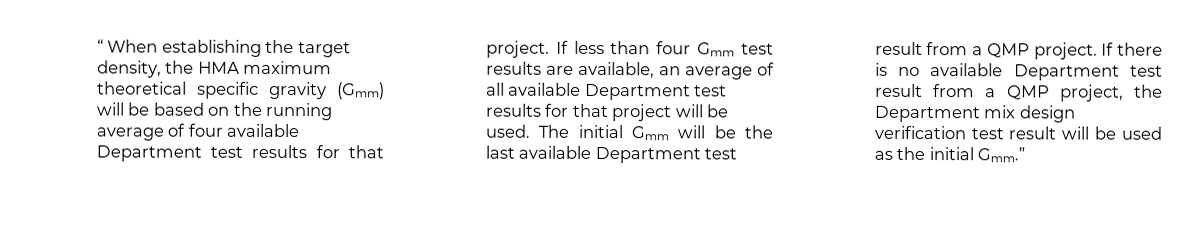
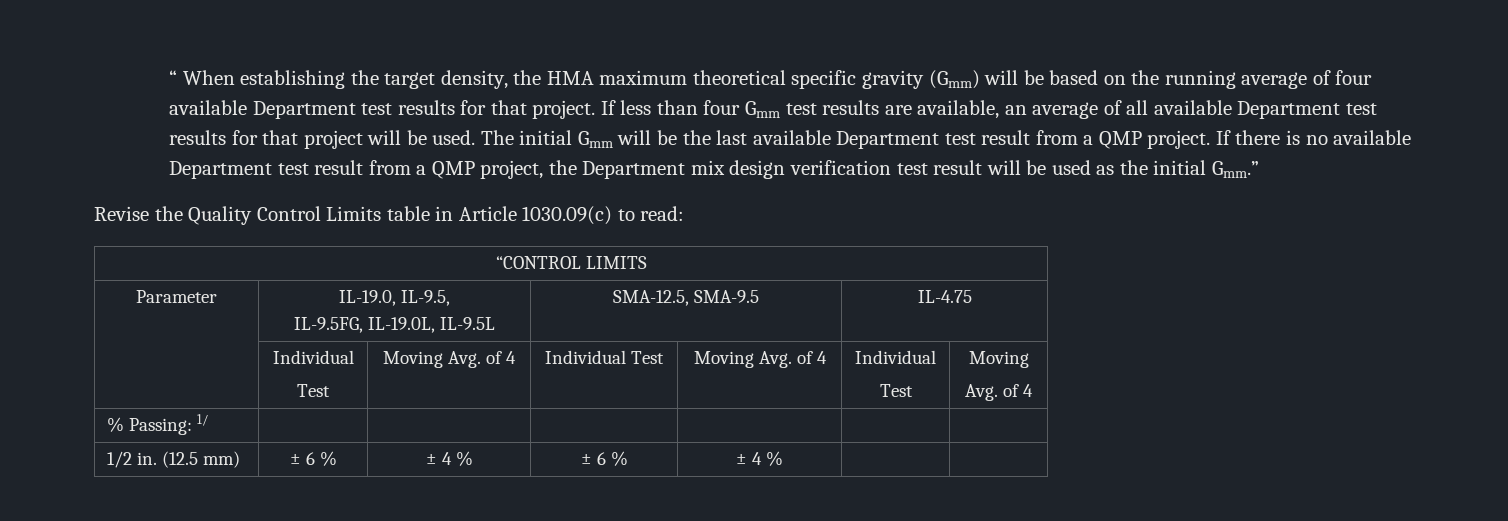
+ Revise the Quality Control Limits table in Article 1030.09(c) to read:
+ “CONTROL LIMITS
+ Parameter | IL-19.0, IL-9.5,
+ IL-9.5FG, IL-19.0L, IL-9.5L | SMA-12.5, SMA-9.5 | IL-4.75
+ | Individual
+ Test | Moving Avg. of 4 | Individual Test | Moving Avg. of 4 | Individual
+ Test | Moving
+ Avg. of 4
+ % Passing: 1/ | | | | | |
+ 1/2 in. (12.5 mm) | ± 6 % | ± 4 % | ± 6 % | ± 4 % | |

